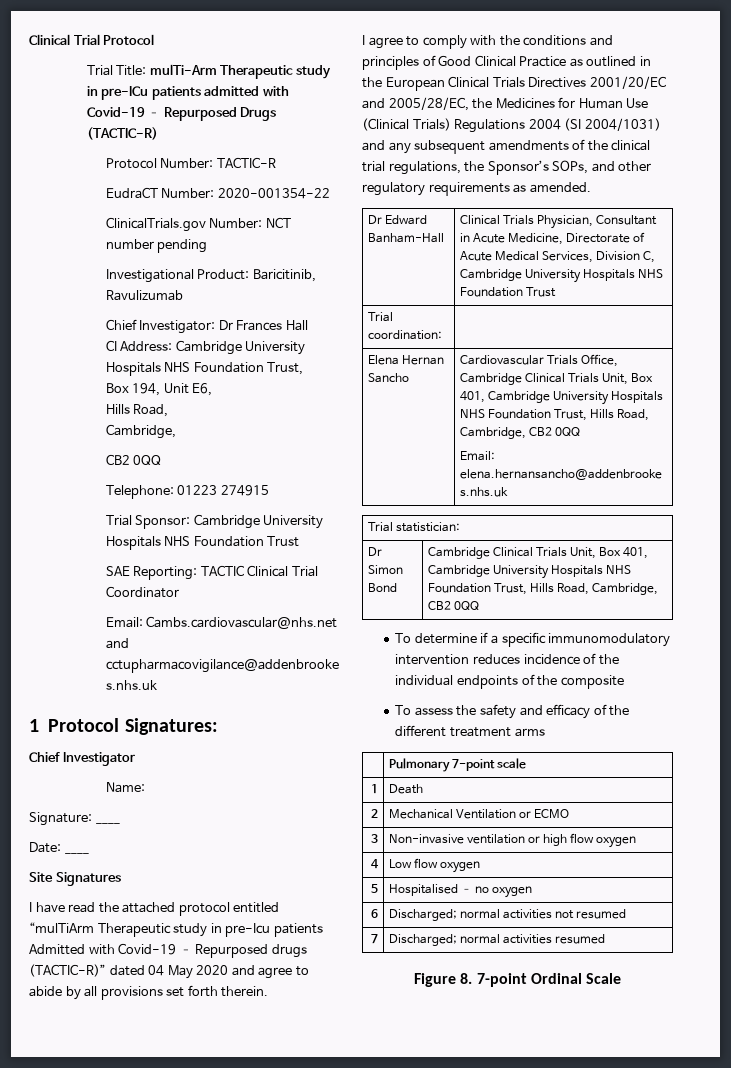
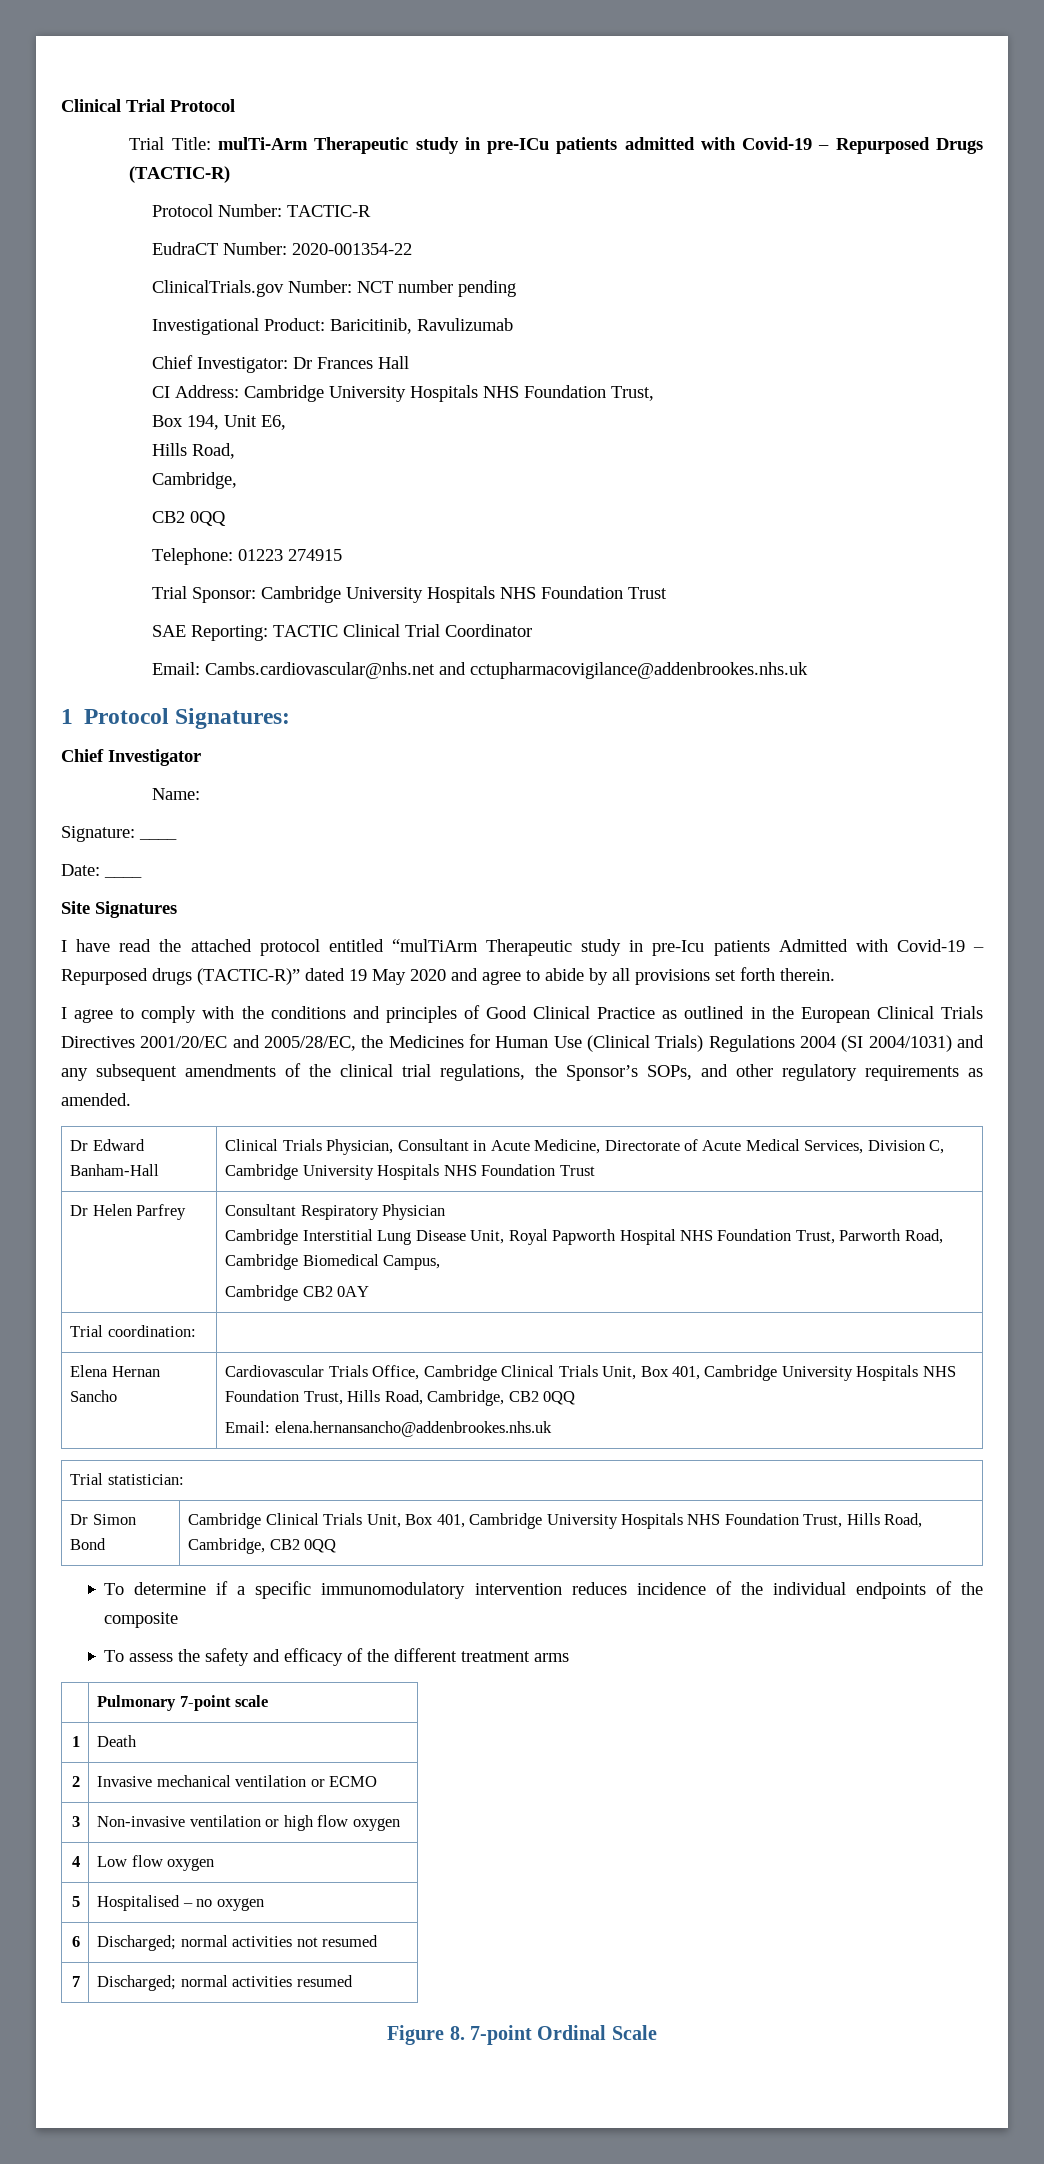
- I have read the attached protocol entitled “mulTiArm Therapeutic study in pre-Icu patients Admitted with Covid-19 – Repurposed drugs (TACTIC-R)” dated 04 May 2020 and agree to abide by all provisions set forth therein.
+ I have read the attached protocol entitled “mulTiArm Therapeutic study in pre-Icu patients Admitted with Covid-19 – Repurposed drugs (TACTIC-R)” dated 19 May 2020 and agree to abide by all provisions set forth therein.
+ Dr Helen Parfrey | Consultant Respiratory Physician
+ Cambridge Interstitial Lung Disease Unit, Royal Papworth Hospital NHS Foundation Trust, Parworth Road, Cambridge Biomedical Campus,
+ Cambridge CB2 0AY
- 2 | Mechanical Ventilation or ECMO
+ 2 | Invasive mechanical ventilation or ECMO

